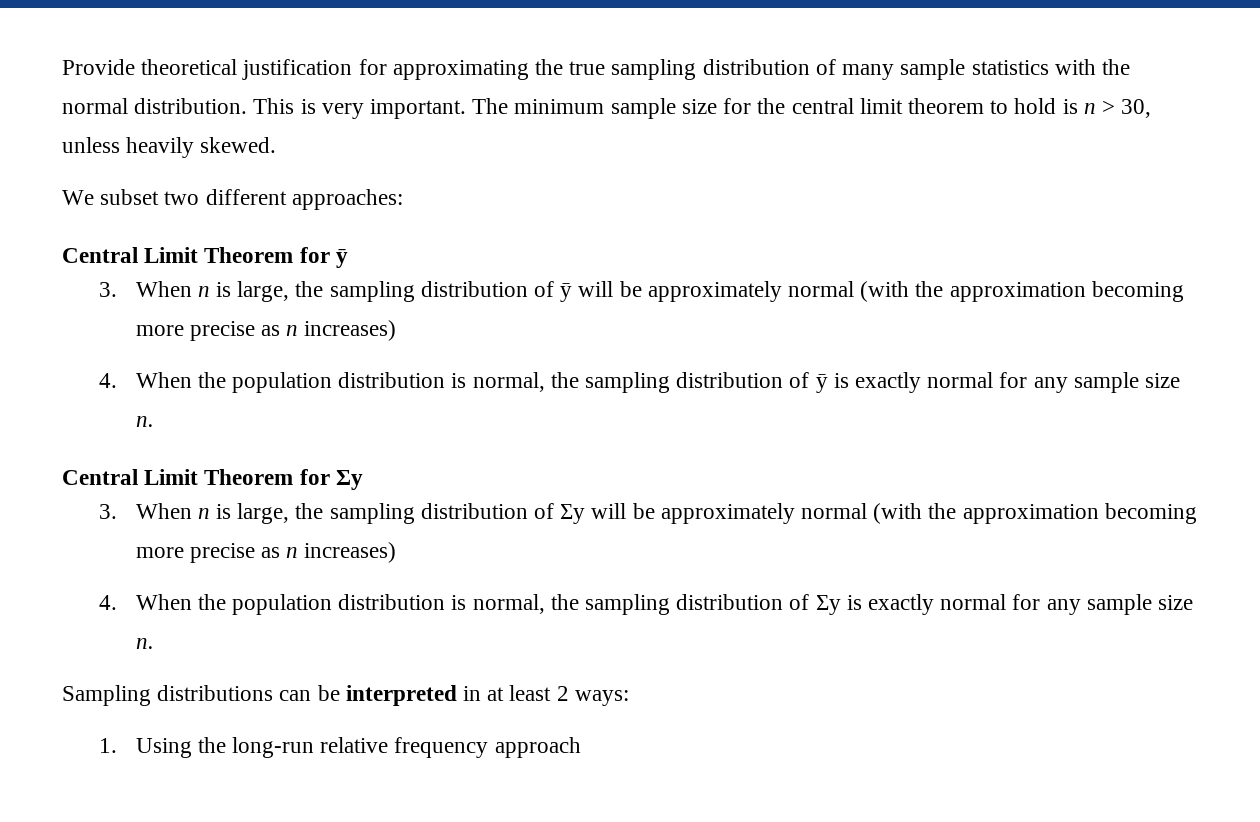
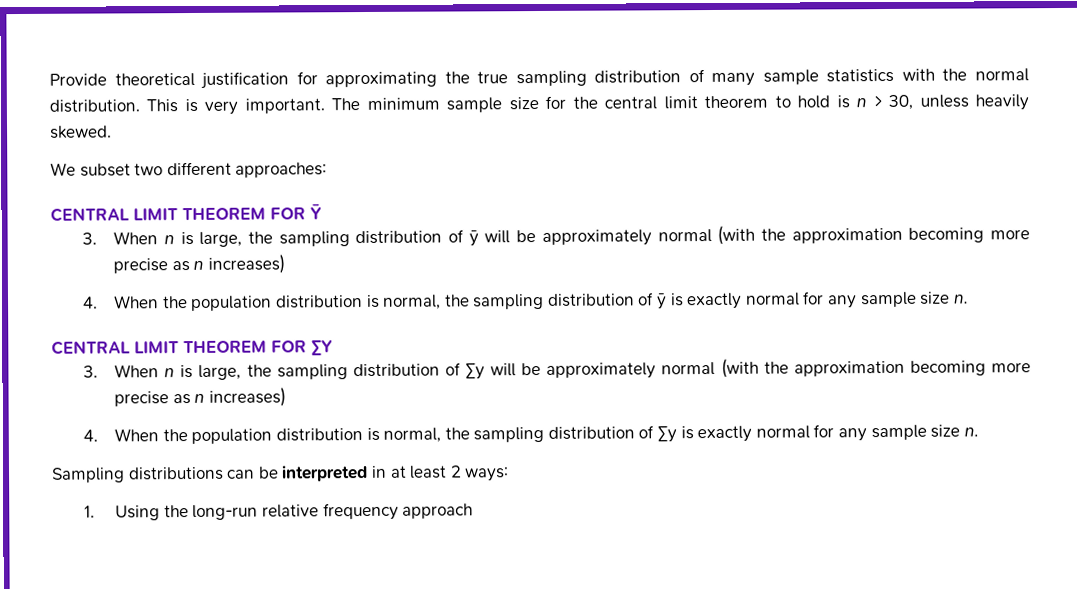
- Central Limit Theorem for ȳ
+ CENTRAL LIMIT THEOREM FOR Ȳ
- Central Limit Theorem for Σy
+ CENTRAL LIMIT THEOREM FOR ΣY

